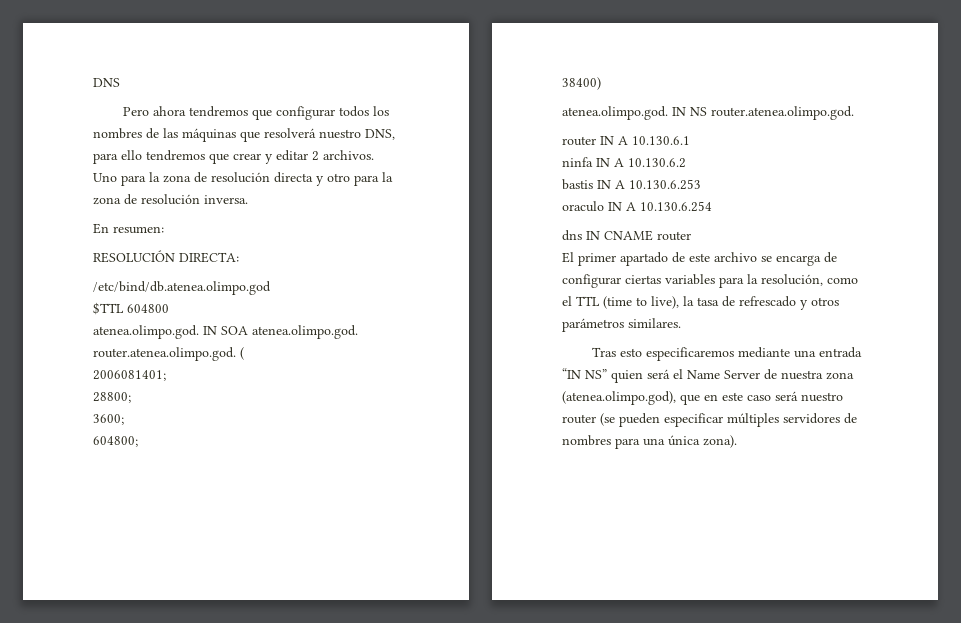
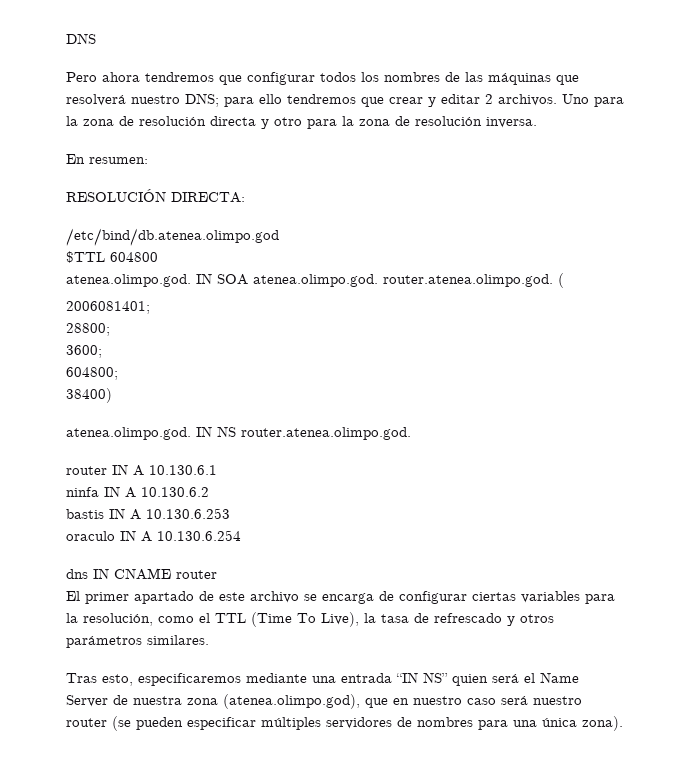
- Pero ahora tendremos que configurar todos los nombres de las máquinas que resolverá nuestro DNS, para ello tendremos que crear y editar 2 archivos.
+ Pero ahora tendremos que configurar todos los nombres de las máquinas que resolverá nuestro DNS; para ello tendremos que crear y editar 2 archivos.
- El primer apartado de este archivo se encarga de configurar ciertas variables para la resolución, como el TTL (time to live), la tasa de refrescado y otros parámetros similares.
+ El primer apartado de este archivo se encarga de configurar ciertas variables para la resolución, como el TTL (Time To Live), la tasa de refrescado y otros parámetros similares.
- Tras esto especificaremos mediante una entrada “IN NS” quien será el Name Server de nuestra zona (atenea.olimpo.god), que en este caso será nuestro router (se pueden especificar múltiples servidores de nombres para una única zona).
+ Tras esto, especificaremos mediante una entrada “IN NS” quien será el Name Server de nuestra zona (atenea.olimpo.god), que en nuestro caso será nuestro router (se pueden especificar múltiples servidores de nombres para una única zona).

